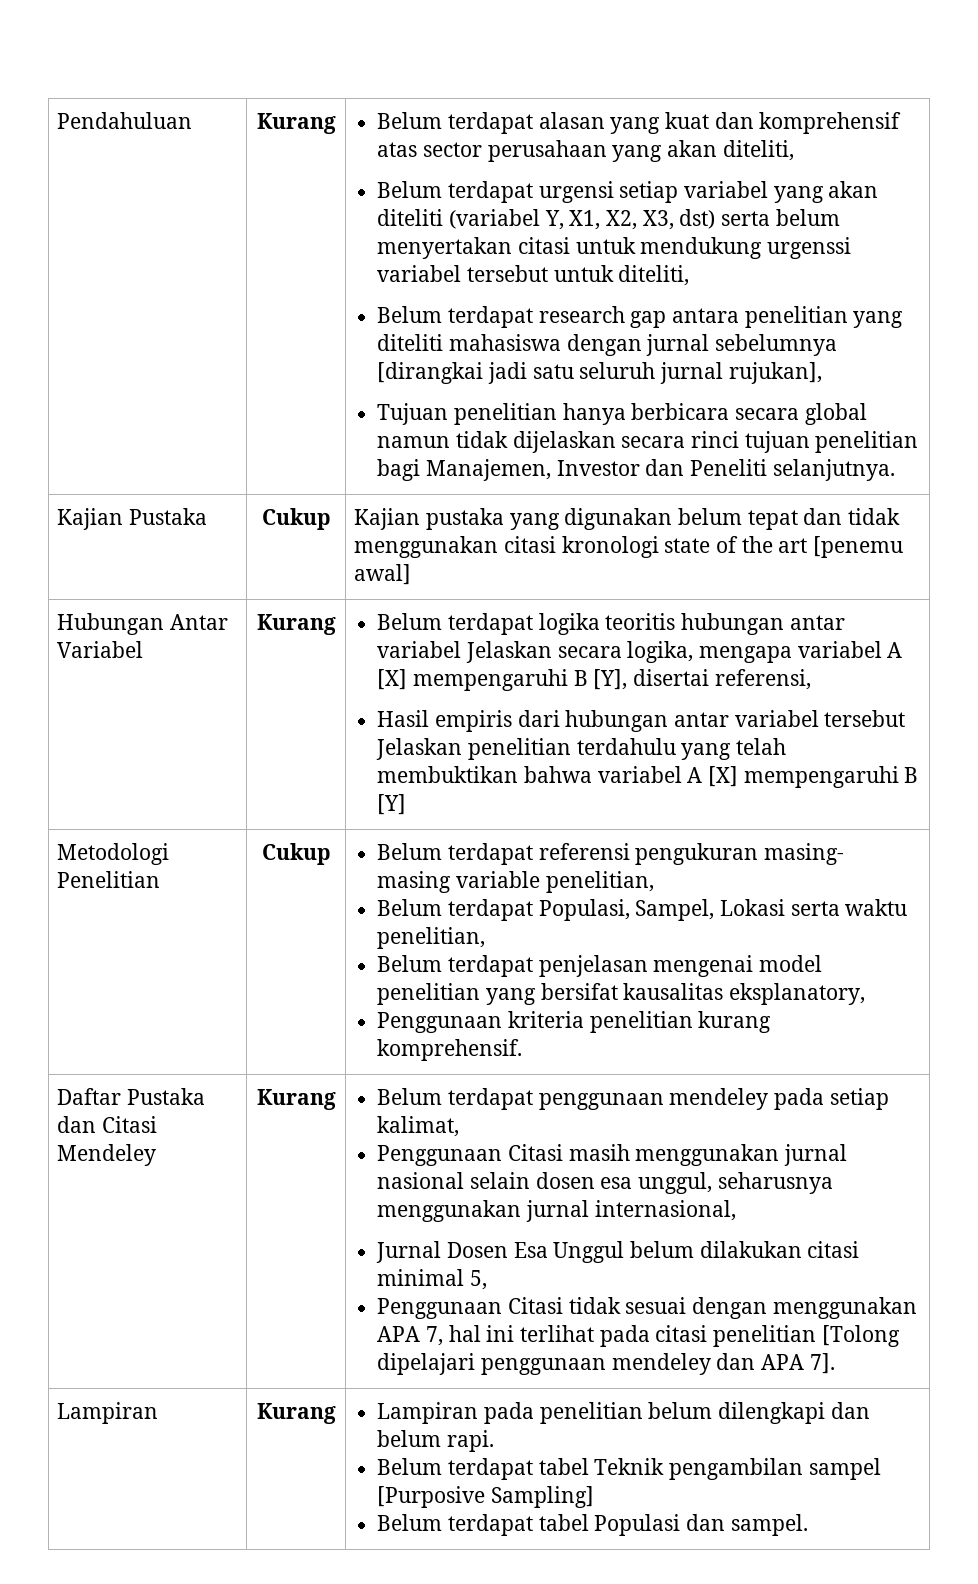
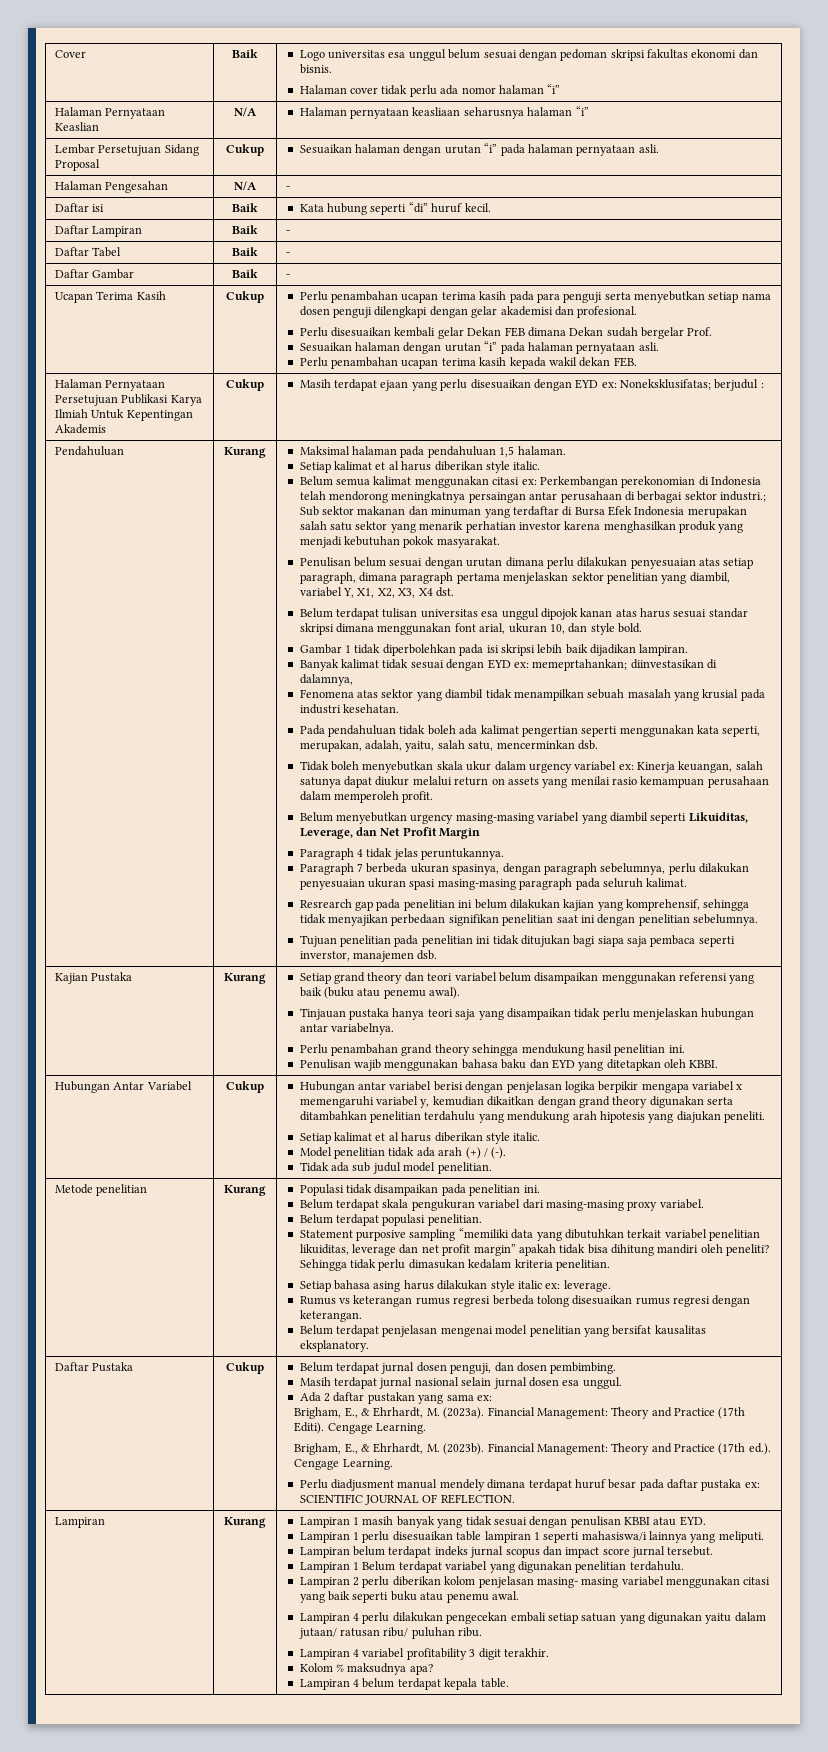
- Pendahuluan | Kurang | Belum terdapat alasan yang kuat dan komprehensif atas sector perusahaan yang akan diteliti,
- Belum terdapat urgensi setiap variabel yang akan diteliti (variabel Y, X1, X2, X3, dst) serta belum menyertakan citasi untuk mendukung urgenssi variabel tersebut untuk diteliti,
- Belum terdapat research gap antara penelitian yang diteliti mahasiswa dengan jurnal sebelumnya [dirangkai jadi satu seluruh jurnal rujukan],
- Tujuan penelitian hanya berbicara secara global namun tidak dijelaskan secara rinci tujuan penelitian bagi Manajemen, Investor dan Peneliti selanjutnya.
- Kajian Pustaka | Cukup | Kajian pustaka yang digunakan belum tepat dan tidak menggunakan citasi kronologi state of the art [penemu awal]
- Hubungan Antar Variabel | Kurang | Belum terdapat logika teoritis hubungan antar variabel Jelaskan secara logika, mengapa variabel A [X] mempengaruhi B [Y], disertai referensi,
- Hasil empiris dari hubungan antar variabel tersebut Jelaskan penelitian terdahulu yang telah membuktikan bahwa variabel A [X] mempengaruhi B [Y]
- Metodologi Penelitian | Cukup | Belum terdapat referensi pengukuran masing- masing variable penelitian,
- Belum terdapat Populasi, Sampel, Lokasi serta waktu penelitian,
- Belum terdapat penjelasan mengenai model penelitian yang bersifat kausalitas eksplanatory,
- Penggunaan kriteria penelitian kurang komprehensif.
- Daftar Pustaka dan Citasi Mendeley | Kurang | Belum terdapat penggunaan mendeley pada setiap kalimat,
- Penggunaan Citasi masih menggunakan jurnal nasional selain dosen esa unggul, seharusnya menggunakan jurnal internasional,
- Jurnal Dosen Esa Unggul belum dilakukan citasi minimal 5,
- Penggunaan Citasi tidak sesuai dengan menggunakan APA 7, hal ini terlihat pada citasi penelitian [Tolong dipelajari penggunaan mendeley dan APA 7].
- Lampiran | Kurang | Lampiran pada penelitian belum dilengkapi dan belum rapi.
- Belum terdapat tabel Teknik pengambilan sampel [Purposive Sampling]
- Belum terdapat tabel Populasi dan sampel.
+ Cover | Baik | Logo universitas esa unggul belum sesuai dengan pedoman skripsi fakultas ekonomi dan bisnis.
+ Halaman cover tidak perlu ada nomor halaman “i”
+ Halaman Pernyataan Keaslian | N/A | Halaman pernyataan keasliaan seharusnya halaman “i”
+ Lembar Persetujuan Sidang Proposal | Cukup | Sesuaikan halaman dengan urutan “i” pada halaman pernyataan asli.
+ Halaman Pengesahan | N/A | -
+ Daftar isi | Baik | Kata hubung seperti “di” huruf kecil.
+ Daftar Lampiran | Baik | -
+ Daftar Tabel | Baik | -
+ Daftar Gambar | Baik | -
+ Ucapan Terima Kasih | Cukup | Perlu penambahan ucapan terima kasih pada para penguji serta menyebutkan setiap nama dosen penguji dilengkapi dengan gelar akademisi dan profesional.
+ Perlu disesuaikan kembali gelar Dekan FEB dimana Dekan sudah bergelar Prof.
+ Sesuaikan halaman dengan urutan “i” pada halaman pernyataan asli.
+ Perlu penambahan ucapan terima kasih kepada wakil dekan FEB.
+ Halaman Pernyataan Persetujuan Publikasi Karya Ilmiah Untuk Kepentingan Akademis | Cukup | Masih terdapat ejaan yang perlu disesuaikan dengan EYD ex: Noneksklusifatas; berjudul :
+ Pendahuluan | Kurang | Maksimal halaman pada pendahuluan 1,5 halaman.
+ Setiap kalimat et al harus diberikan style italic.
+ Belum semua kalimat menggunakan citasi ex: Perkembangan perekonomian di Indonesia telah mendorong meningkatnya persaingan antar perusahaan di berbagai sektor industri.; Sub sektor makanan dan minuman yang terdaftar di Bursa Efek Indonesia merupakan salah satu sektor yang menarik perhatian investor karena menghasilkan produk yang menjadi kebutuhan pokok masyarakat.
+ Penulisan belum sesuai dengan urutan dimana perlu dilakukan penyesuaian atas setiap paragraph, dimana paragraph pertama menjelaskan sektor penelitian yang diambil, variabel Y, X1, X2, X3, X4 dst.
+ Belum terdapat tulisan universitas esa unggul dipojok kanan atas harus sesuai standar skripsi dimana menggunakan font arial, ukuran 10, dan style bold.
+ Gambar 1 tidak diperbolehkan pada isi skripsi lebih baik dijadikan lampiran.
+ Banyak kalimat tidak sesuai dengan EYD ex: memeprtahankan; diinvestasikan di dalamnya,
+ Fenomena atas sektor yang diambil tidak menampilkan sebuah masalah yang krusial pada industri kesehatan.
+ Pada pendahuluan tidak boleh ada kalimat pengertian seperti menggunakan kata seperti, merupakan, adalah, yaitu, salah satu, mencerminkan dsb.
+ Tidak boleh menyebutkan skala ukur dalam urgency variabel ex: Kinerja keuangan, salah satunya dapat diukur melalui return on assets yang menilai rasio kemampuan perusahaan dalam memperoleh profit.
+ Belum menyebutkan urgency masing-masing variabel yang diambil seperti Likuiditas, Leverage, dan Net Profit Margin
+ Paragraph 4 tidak jelas peruntukannya.
+ Paragraph 7 berbeda ukuran spasinya, dengan paragraph sebelumnya, perlu dilakukan penyesuaian ukuran spasi masing-masing paragraph pada seluruh kalimat.
+ Resrearch gap pada penelitian ini belum dilakukan kajian yang komprehensif, sehingga tidak menyajikan perbedaan signifikan penelitian saat ini dengan penelitian sebelumnya.
+ Tujuan penelitian pada penelitian ini tidak ditujukan bagi siapa saja pembaca seperti inverstor, manajemen dsb.
+ Kajian Pustaka | Kurang | Setiap grand theory dan teori variabel belum disampaikan menggunakan referensi yang baik (buku atau penemu awal).
+ Tinjauan pustaka hanya teori saja yang disampaikan tidak perlu menjelaskan hubungan antar variabelnya.
+ Perlu penambahan grand theory sehingga mendukung hasil penelitian ini.
+ Penulisan wajib menggunakan bahasa baku dan EYD yang ditetapkan oleh KBBI.
+ Hubungan Antar Variabel | Cukup | Hubungan antar variabel berisi dengan penjelasan logika berpikir mengapa variabel x memengaruhi variabel y, kemudian dikaitkan dengan grand theory digunakan serta ditambahkan penelitian terdahulu yang mendukung arah hipotesis yang diajukan peneliti.
+ Setiap kalimat et al harus diberikan style italic.
+ Model penelitian tidak ada arah (+) / (-).
+ Tidak ada sub judul model penelitian.
+ Metode penelitian | Kurang | Populasi tidak disampaikan pada penelitian ini.
+ Belum terdapat skala pengukuran variabel dari masing-masing proxy variabel.
+ Belum terdapat populasi penelitian.
+ Statement purposive sampling “memiliki data yang dibutuhkan terkait variabel penelitian likuiditas, leverage dan net profit margin” apakah tidak bisa dihitung mandiri oleh peneliti? Sehingga tidak perlu dimasukan kedalam kriteria penelitian.
+ Setiap bahasa asing harus dilakukan style italic ex: leverage.
+ Rumus vs keterangan rumus regresi berbeda tolong disesuaikan rumus regresi dengan keterangan.
+ Belum terdapat penjelasan mengenai model penelitian yang bersifat kausalitas eksplanatory.
+ Daftar Pustaka | Cukup | Belum terdapat jurnal dosen penguji, dan dosen pembimbing.
+ Masih terdapat jurnal nasional selain jurnal dosen esa unggul.
+ Ada 2 daftar pustakan yang sama ex:
+ Brigham, E., & Ehrhardt, M. (2023a). Financial Management: Theory and Practice (17th Editi). Cengage Learning.
+ Brigham, E., & Ehrhardt, M. (2023b). Financial Management: Theory and Practice (17th ed.). Cengage Learning.
+ Perlu diadjusment manual mendely dimana terdapat huruf besar pada daftar pustaka ex: SCIENTIFIC JOURNAL OF REFLECTION.
+ Lampiran | Kurang | Lampiran 1 masih banyak yang tidak sesuai dengan penulisan KBBI atau EYD.
+ Lampiran 1 perlu disesuaikan table lampiran 1 seperti mahasiswa/i lainnya yang meliputi.
+ Lampiran belum terdapat indeks jurnal scopus dan impact score jurnal tersebut.
+ Lampiran 1 Belum terdapat variabel yang digunakan penelitian terdahulu.
+ Lampiran 2 perlu diberikan kolom penjelasan masing- masing variabel menggunakan citasi yang baik seperti buku atau penemu awal.
+ Lampiran 4 perlu dilakukan pengecekan embali setiap satuan yang digunakan yaitu dalam jutaan/ ratusan ribu/ puluhan ribu.
+ Lampiran 4 variabel profitability 3 digit terakhir.
+ Kolom % maksudnya apa?
+ Lampiran 4 belum terdapat kepala table.

